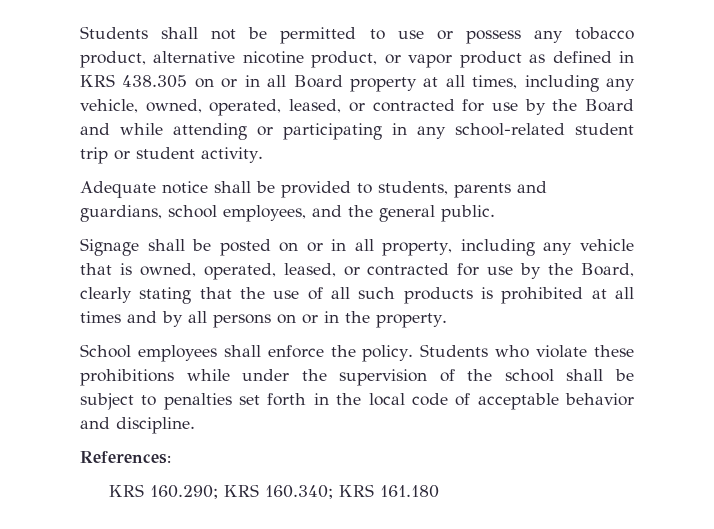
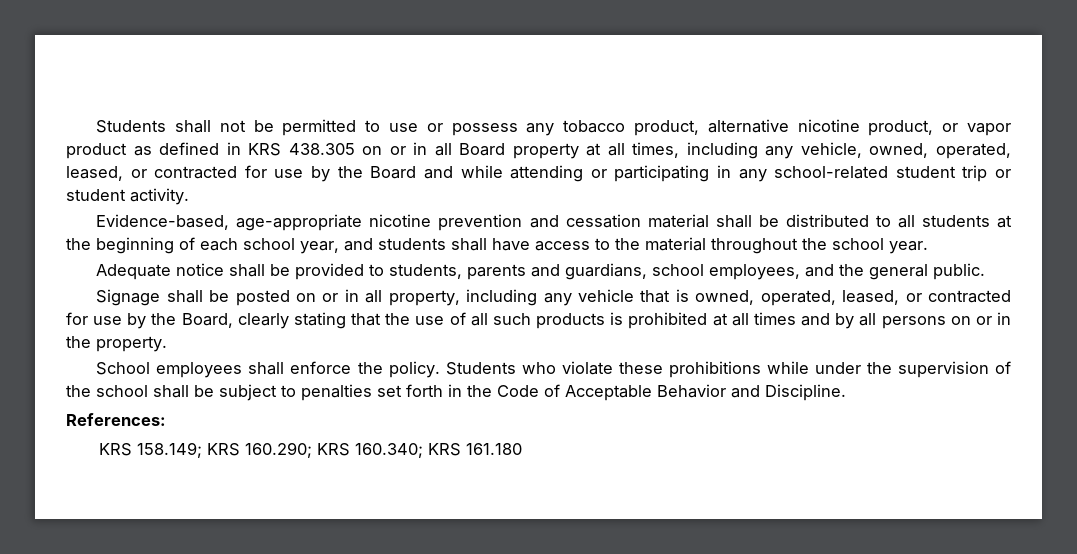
+ Evidence-based, age-appropriate nicotine prevention and cessation material shall be distributed to all students at the beginning of each school year, and students shall have access to the material throughout the school year.
- Students who violate these prohibitions while under the supervision of the school shall be subject to penalties set forth in the local code of acceptable behavior and discipline.
+ Students who violate these prohibitions while under the supervision of the school shall be subject to penalties set forth in the Code of Acceptable Behavior and Discipline.
- KRS 160.290; KRS 160.340; KRS 161.180
+ KRS 158.149; KRS 160.290; KRS 160.340; KRS 161.180

